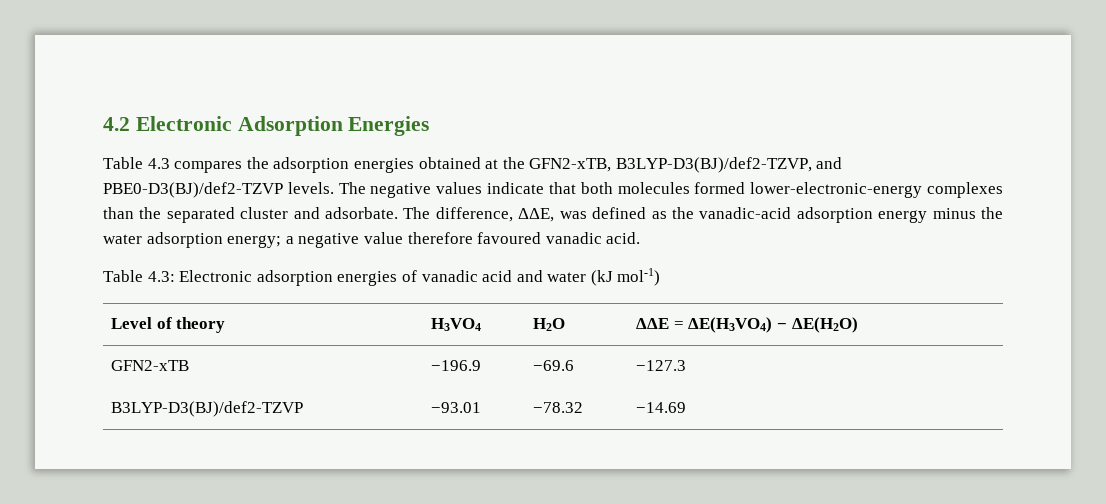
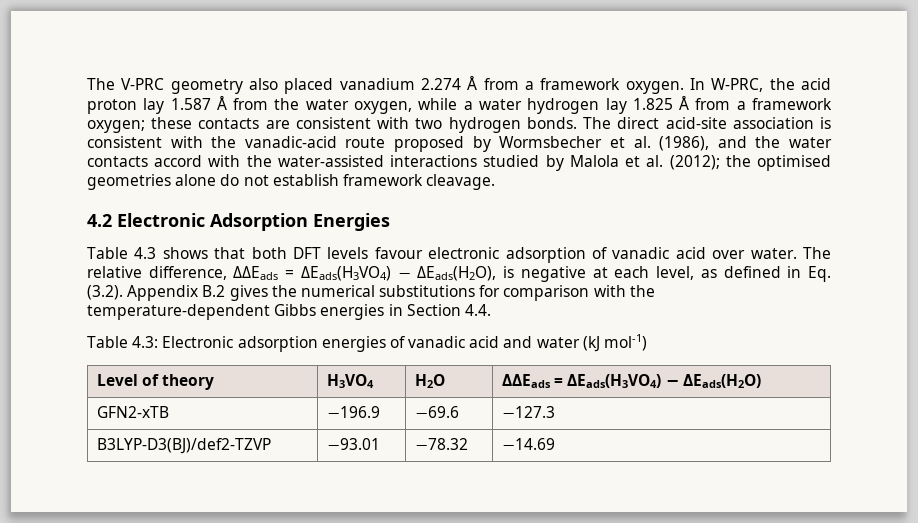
+ The V-PRC geometry also placed vanadium 2.274 Å from a framework oxygen. In W-PRC, the acid proton lay 1.587 Å from the water oxygen, while a water hydrogen lay 1.825 Å from a framework oxygen; these contacts are consistent with two hydrogen bonds. The direct acid-site association is consistent with the vanadic-acid route proposed by Wormsbecher et al. (1986), and the water contacts accord with the water-assisted interactions studied by Malola et al. (2012); the optimised geometries alone do not establish framework cleavage.
- Table 4.3 compares the adsorption energies obtained at the GFN2-xTB, B3LYP-D3(BJ)/def2-TZVP, and PBE0-D3(BJ)/def2-TZVP levels. The negative values indicate that both molecules formed lower-electronic-energy complexes than the separated cluster and adsorbate. The difference, ΔΔE, was defined as the vanadic-acid adsorption energy minus the water adsorption energy; a negative value therefore favoured vanadic acid.
+ Table 4.3 shows that both DFT levels favour electronic adsorption of vanadic acid over water. The relative difference, ΔΔEads = ΔEads(H3VO4) − ΔEads(H2O), is negative at each level, as defined in Eq. (3.2). Appendix B.2 gives the numerical substitutions for comparison with the temperature-dependent Gibbs energies in Section 4.4.
- Level of theory | H3VO4 | H2O | ΔΔE = ΔE(H3VO4) − ΔE(H2O)
+ Level of theory | H3VO4 | H2O | ΔΔEads = ΔEads(H3VO4) − ΔEads(H2O)

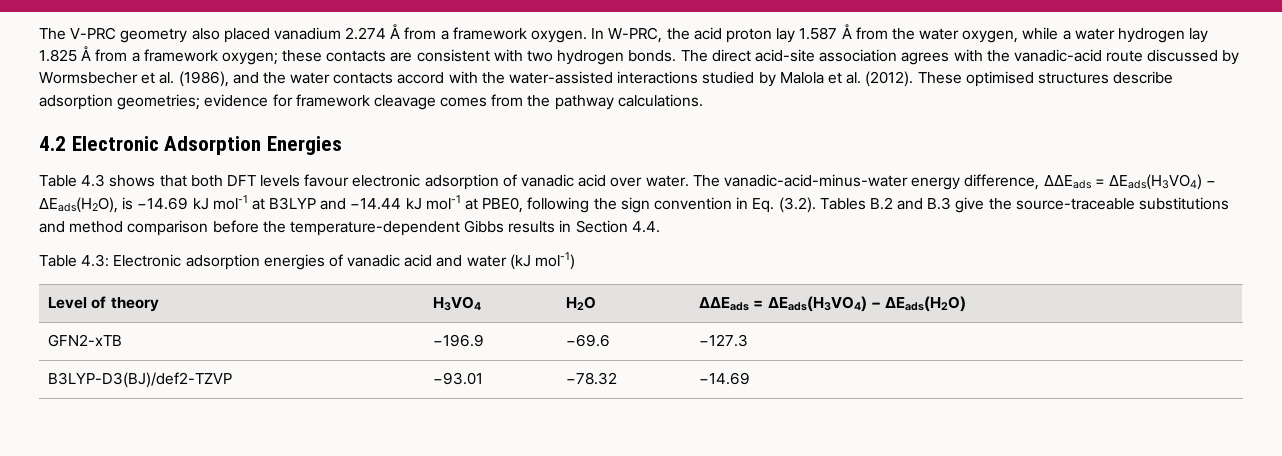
- The direct acid-site association is consistent with the vanadic-acid route proposed by Wormsbecher et al. (1986), and the water contacts accord with the water-assisted interactions studied by Malola et al. (2012); the optimised geometries alone do not establish framework cleavage.
+ The direct acid-site association agrees with the vanadic-acid route discussed by Wormsbecher et al. (1986), and the water contacts accord with the water-assisted interactions studied by Malola et al. (2012). These optimised structures describe adsorption geometries; evidence for framework cleavage comes from the pathway calculations.
- The relative difference, ΔΔEads = ΔEads(H3VO4) − ΔEads(H2O), is negative at each level, as defined in Eq. (3.2). Appendix B.2 gives the numerical substitutions for comparison with the temperature-dependent Gibbs energies in Section 4.4.
+ The vanadic-acid-minus-water energy difference, ΔΔEads = ΔEads(H3VO4) − ΔEads(H2O), is −14.69 kJ mol-1 at B3LYP and −14.44 kJ mol-1 at PBE0, following the sign convention in Eq. (3.2). Tables B.2 and B.3 give the source-traceable substitutions and method comparison before the temperature-dependent Gibbs results in Section 4.4.

